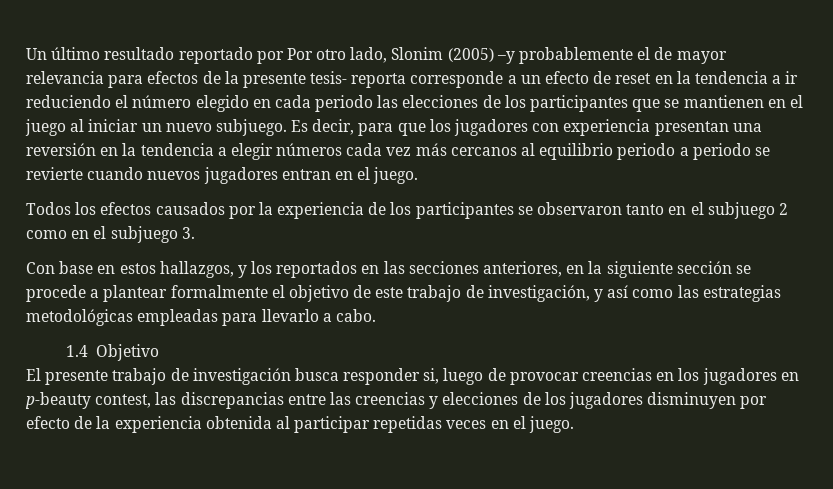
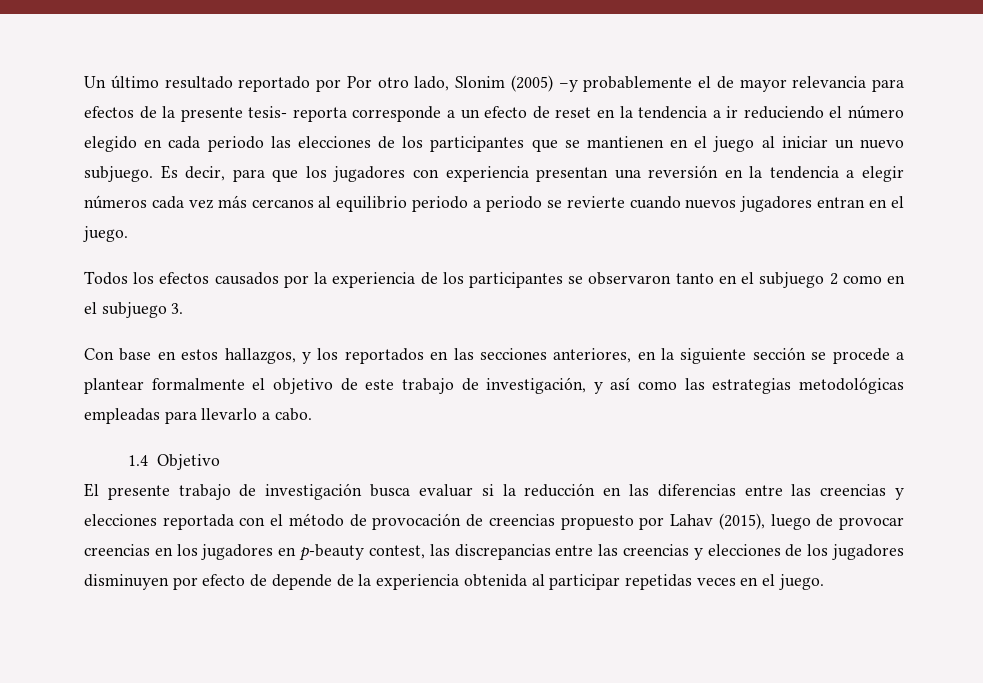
- El presente trabajo de investigación busca responder si, luego de provocar creencias en los jugadores en p-beauty contest, las discrepancias entre las creencias y elecciones de los jugadores disminuyen por efecto de la experiencia obtenida al participar repetidas veces en el juego.
+ El presente trabajo de investigación busca evaluar si la reducción en las diferencias entre las creencias y elecciones reportada con el método de provocación de creencias propuesto por Lahav (2015), luego de provocar creencias en los jugadores en p-beauty contest, las discrepancias entre las creencias y elecciones de los jugadores disminuyen por efecto de depende de la experiencia obtenida al participar repetidas veces en el juego.

